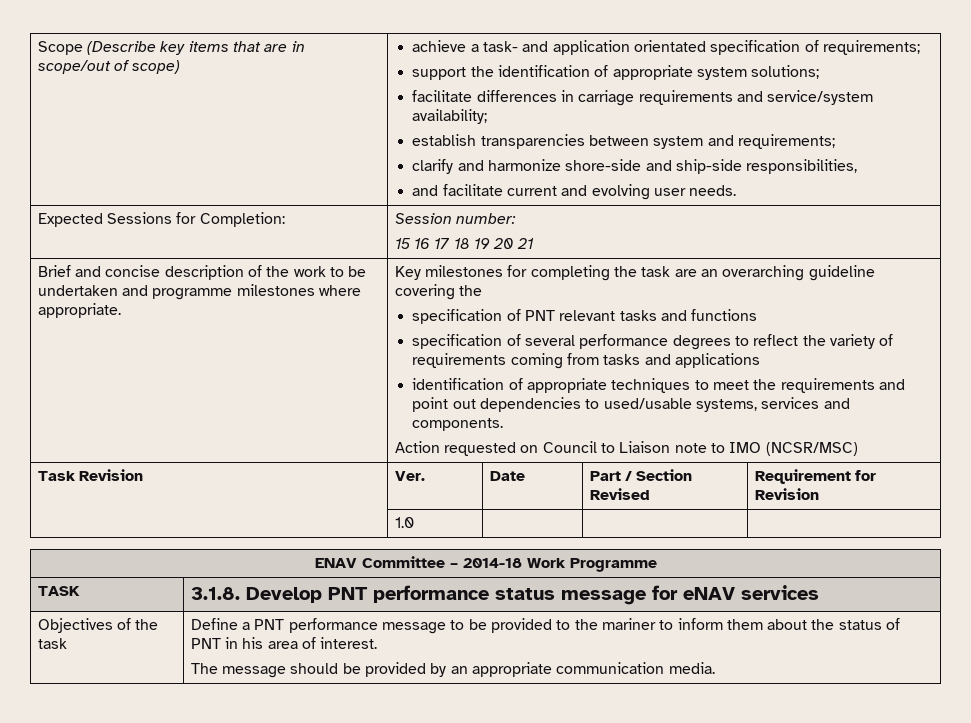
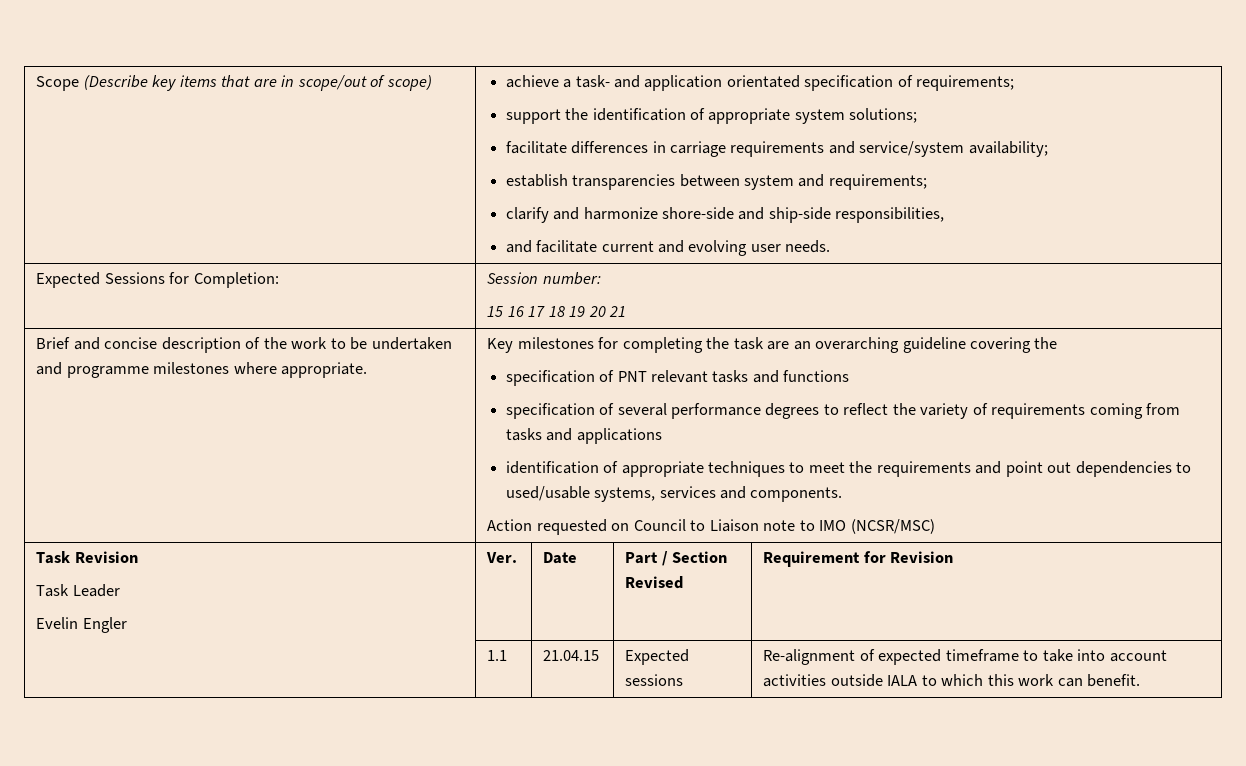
- Task Revision | Ver. | Date | Part / Section Revised | Requirement for Revision
+ Task Revision
+ Task Leader
+ Evelin Engler | Ver. | Date | Part / Section Revised | Requirement for Revision
- | 1.0 | | |
- ENAV Committee – 2014-18 Work Programme
- TASK | 3.1.8. Develop PNT performance status message for eNAV services
- Objectives of the task | Define a PNT performance message to be provided to the mariner to inform them about the status of PNT in his area of interest.
- The message should be provided by an appropriate communication media.
+ | 1.1 | 21.04.15 | Expected sessions | Re-alignment of expected timeframe to take into account activities outside IALA to which this work can benefit.

